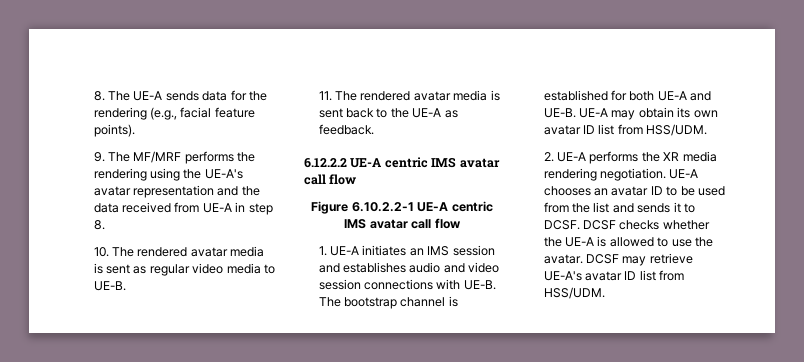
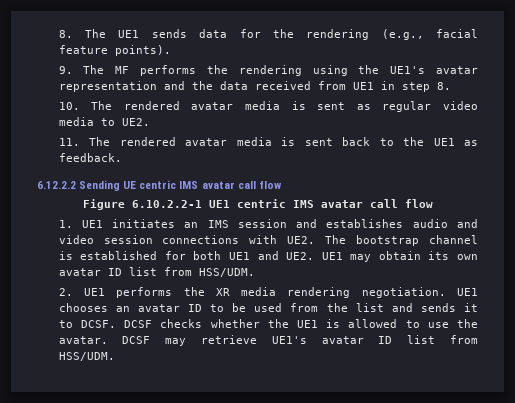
- 8. The UE-A sends data for the rendering (e.g., facial feature points).
+ 8. The UE1 sends data for the rendering (e.g., facial feature points).
- 9. The MF/MRF performs the rendering using the UE-A's avatar representation and the data received from UE-A in step 8.
+ 9. The MF performs the rendering using the UE1's avatar representation and the data received from UE1 in step 8.
- 10. The rendered avatar media is sent as regular video media to UE-B.
+ 10. The rendered avatar media is sent as regular video media to UE2.
- 11. The rendered avatar media is sent back to the UE-A as feedback.
+ 11. The rendered avatar media is sent back to the UE1 as feedback.
- 6.12.2.2 UE-A centric IMS avatar call flow
+ 6.12.2.2 Sending UE centric IMS avatar call flow
- Figure 6.10.2.2-1 UE-A centric IMS avatar call flow
+ Figure 6.10.2.2-1 UE1 centric IMS avatar call flow
- 1. UE-A initiates an IMS session and establishes audio and video session connections with UE-B. The bootstrap channel is established for both UE-A and UE-B. UE-A may obtain its own avatar ID list from HSS/UDM.
+ 1. UE1 initiates an IMS session and establishes audio and video session connections with UE2. The bootstrap channel is established for both UE1 and UE2. UE1 may obtain its own avatar ID list from HSS/UDM.
- 2. UE-A performs the XR media rendering negotiation.
+ 2. UE1 performs the XR media rendering negotiation.
- UE-A chooses an avatar ID to be used from the list and sends it to DCSF.
+ UE1 chooses an avatar ID to be used from the list and sends it to DCSF.
- DCSF checks whether the UE-A is allowed to use the avatar.
+ DCSF checks whether the UE1 is allowed to use the avatar.
- DCSF may retrieve UE-A's avatar ID list from HSS/UDM.
+ DCSF may retrieve UE1's avatar ID list from HSS/UDM.

